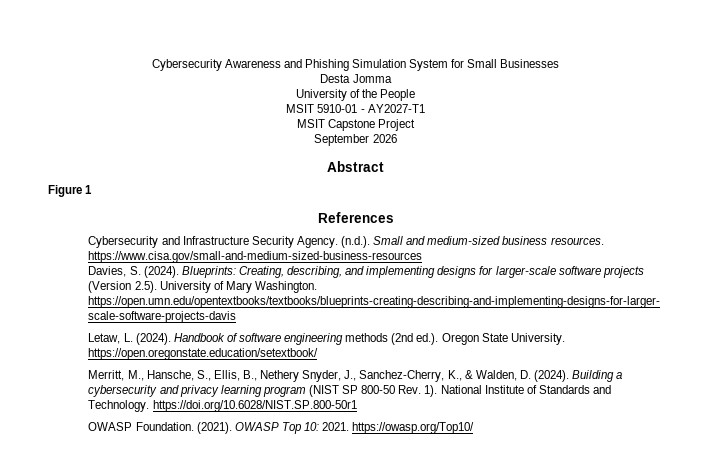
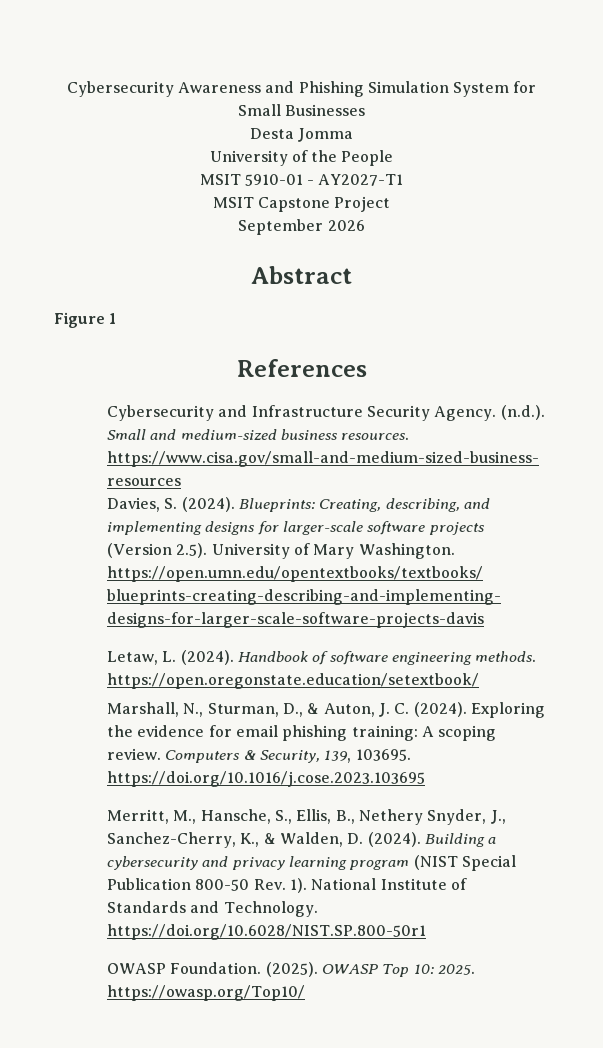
- Handbook of software engineering methods (2nd ed.). Oregon State University. https://open.oregonstate.education/setextbook/
+ Handbook of software engineering methods. https://open.oregonstate.education/setextbook/
+ Marshall, N., Sturman, D., & Auton, J. C. (2024). Exploring the evidence for email phishing training: A scoping review. Computers & Security, 139, 103695. https://doi.org/10.1016/j.cose.2023.103695
- Building a cybersecurity and privacy learning program (NIST SP 800-50 Rev. 1).
+ Building a cybersecurity and privacy learning program (NIST Special Publication 800-50 Rev. 1).
- (2021).
+ (2025).
- OWASP Top 10: 2021. https://owasp.org/Top10/
+ OWASP Top 10: 2025. https://owasp.org/Top10/

